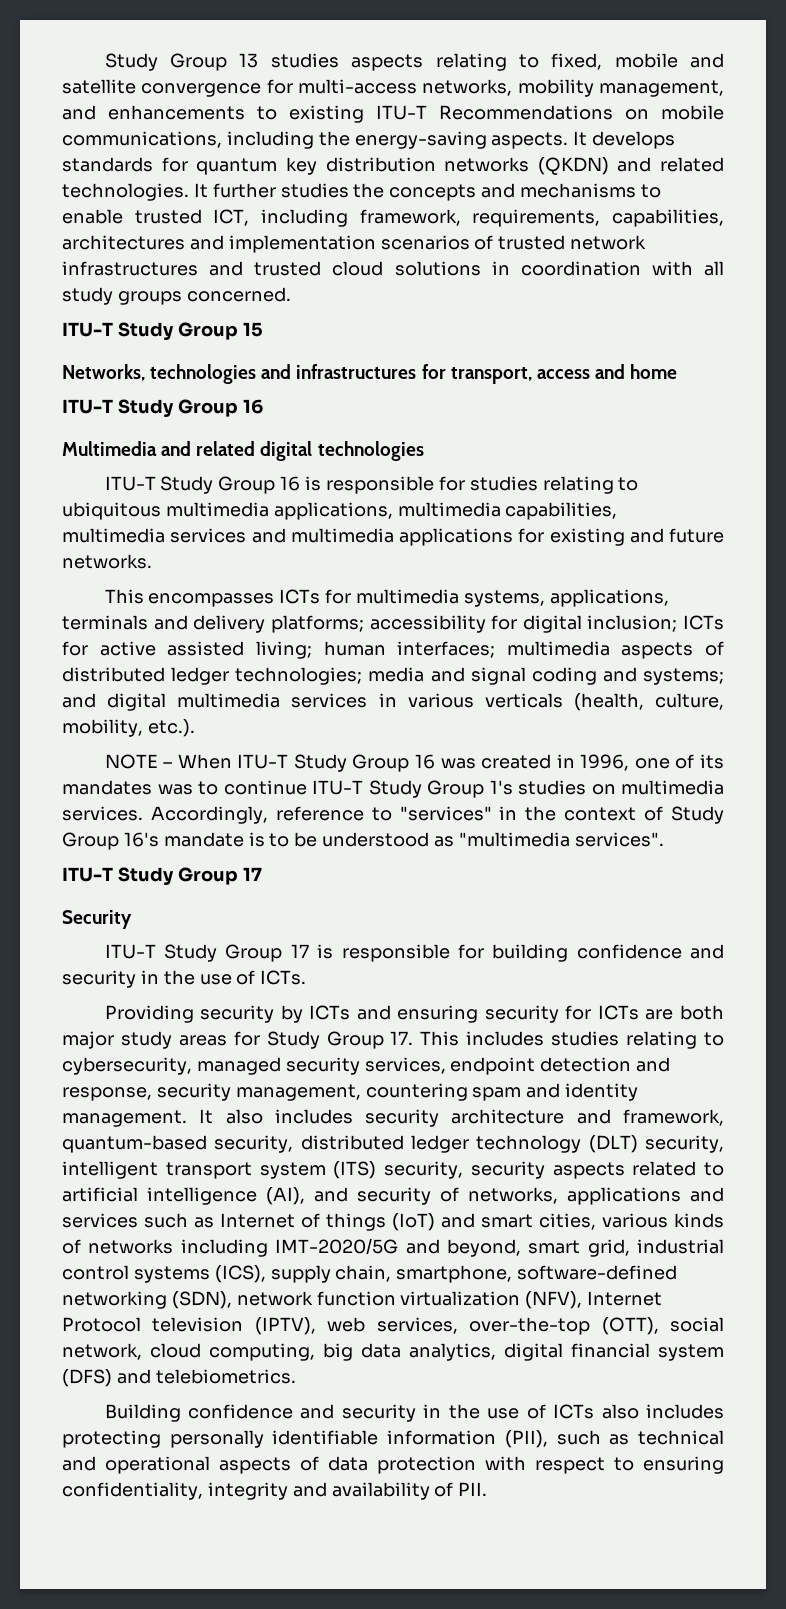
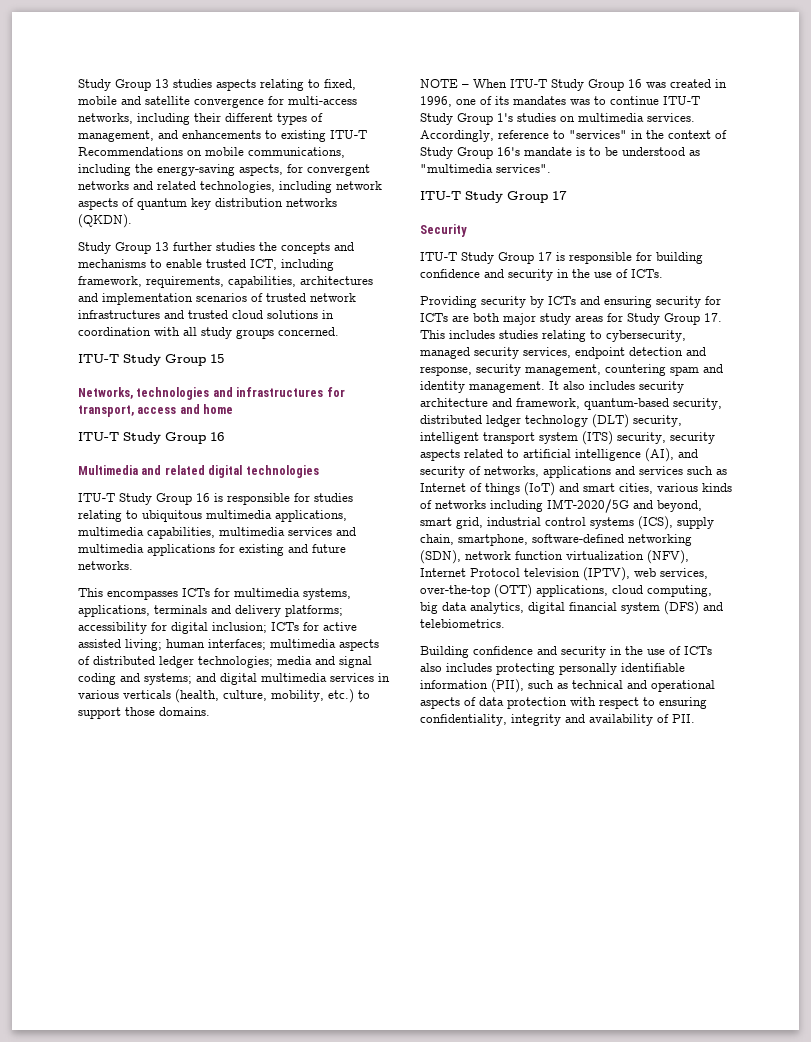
- Study Group 13 studies aspects relating to fixed, mobile and satellite convergence for multi-access networks, mobility management, and enhancements to existing ITU-T Recommendations on mobile communications, including the energy-saving aspects. It develops standards for quantum key distribution networks (QKDN) and related technologies. It further studies the concepts and mechanisms to enable trusted ICT, including framework, requirements, capabilities, architectures and implementation scenarios of trusted network infrastructures and trusted cloud solutions in coordination with all study groups concerned.
+ Study Group 13 studies aspects relating to fixed, mobile and satellite convergence for multi-access networks, including their different types of management, and enhancements to existing ITU-T Recommendations on mobile communications, including the energy-saving aspects, for convergent networks and related technologies, including network aspects of quantum key distribution networks (QKDN).
+ Study Group 13 further studies the concepts and mechanisms to enable trusted ICT, including framework, requirements, capabilities, architectures and implementation scenarios of trusted network infrastructures and trusted cloud solutions in coordination with all study groups concerned.
- This encompasses ICTs for multimedia systems, applications, terminals and delivery platforms; accessibility for digital inclusion; ICTs for active assisted living; human interfaces; multimedia aspects of distributed ledger technologies; media and signal coding and systems; and digital multimedia services in various verticals (health, culture, mobility, etc.).
+ This encompasses ICTs for multimedia systems, applications, terminals and delivery platforms; accessibility for digital inclusion; ICTs for active assisted living; human interfaces; multimedia aspects of distributed ledger technologies; media and signal coding and systems; and digital multimedia services in various verticals (health, culture, mobility, etc.) to support those domains.
- It also includes security architecture and framework, quantum-based security, distributed ledger technology (DLT) security, intelligent transport system (ITS) security, security aspects related to artificial intelligence (AI), and security of networks, applications and services such as Internet of things (IoT) and smart cities, various kinds of networks including IMT-2020/5G and beyond, smart grid, industrial control systems (ICS), supply chain, smartphone, software-defined networking (SDN), network function virtualization (NFV), Internet Protocol television (IPTV), web services, over-the-top (OTT), social network, cloud computing, big data analytics, digital financial system (DFS) and telebiometrics.
+ It also includes security architecture and framework, quantum-based security, distributed ledger technology (DLT) security, intelligent transport system (ITS) security, security aspects related to artificial intelligence (AI), and security of networks, applications and services such as Internet of things (IoT) and smart cities, various kinds of networks including IMT-2020/5G and beyond, smart grid, industrial control systems (ICS), supply chain, smartphone, software-defined networking (SDN), network function virtualization (NFV), Internet Protocol television (IPTV), web services, over-the-top (OTT) applications, cloud computing, big data analytics, digital financial system (DFS) and telebiometrics.

